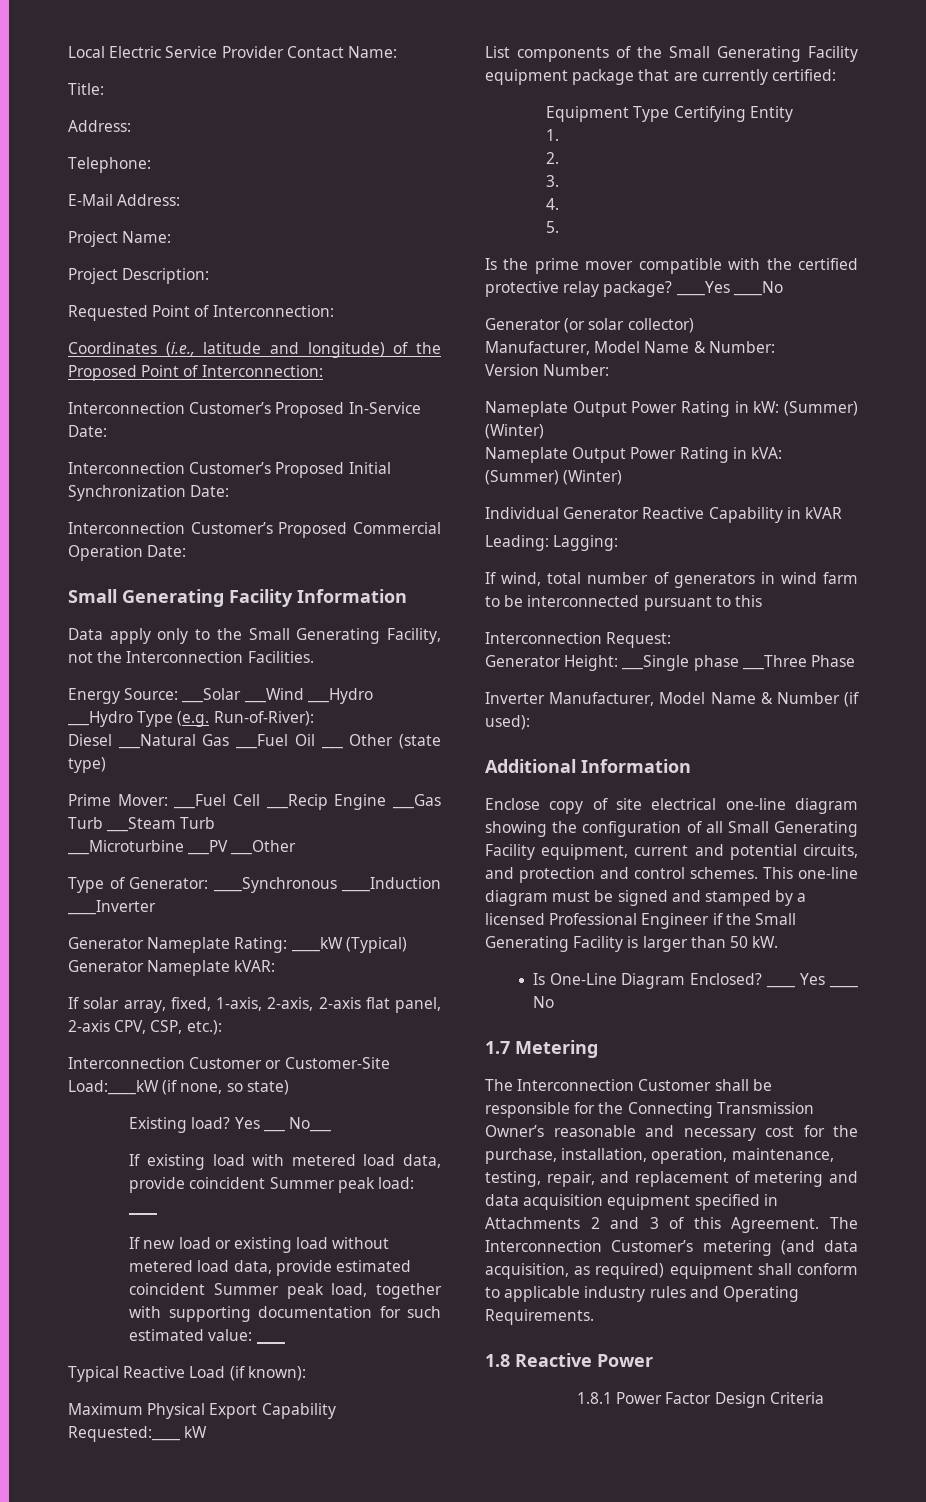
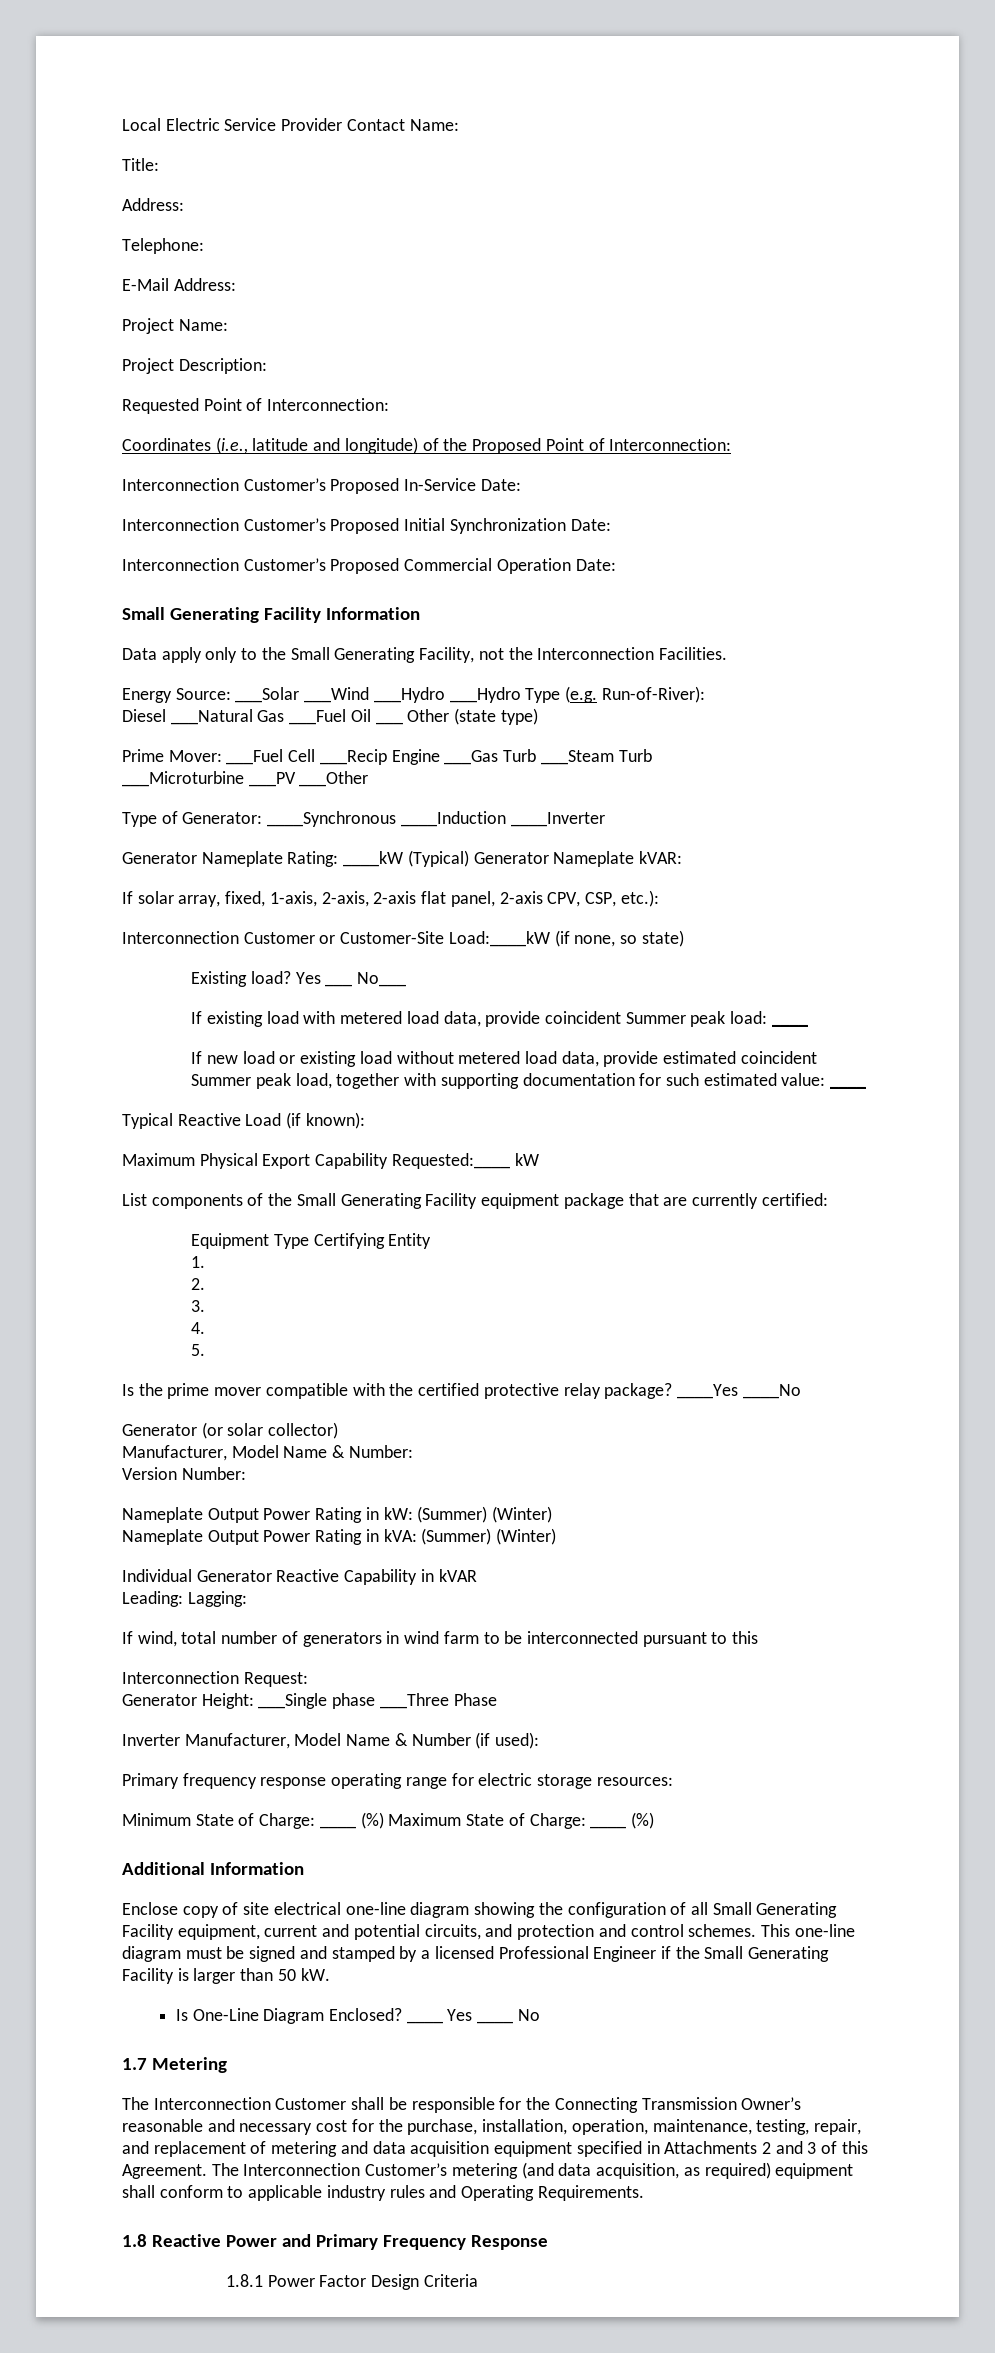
+ Primary frequency response operating range for electric storage resources:
+ Minimum State of Charge: ____ (%) Maximum State of Charge: ____ (%)
- 1.8 Reactive Power
+ 1.8 Reactive Power and Primary Frequency Response

